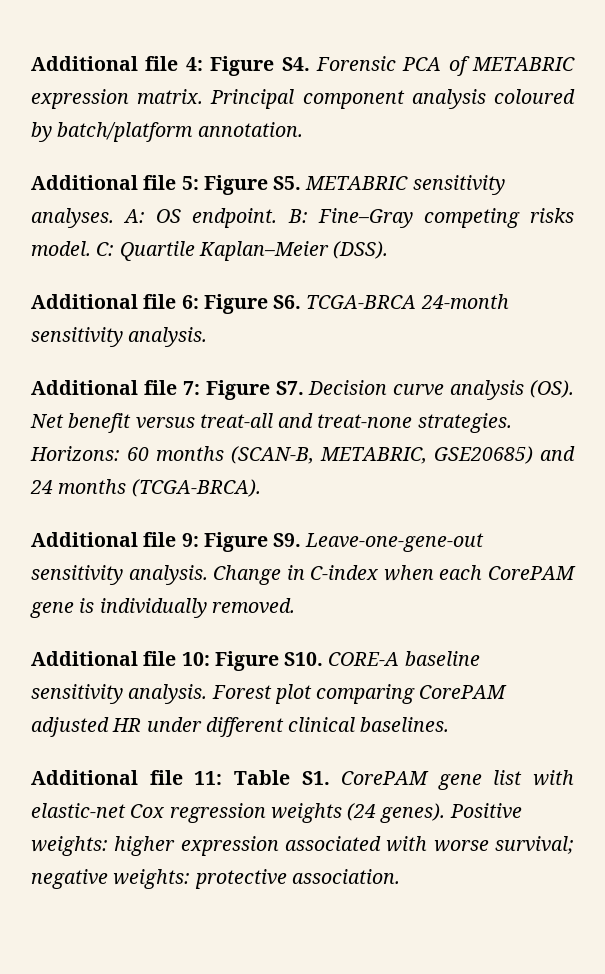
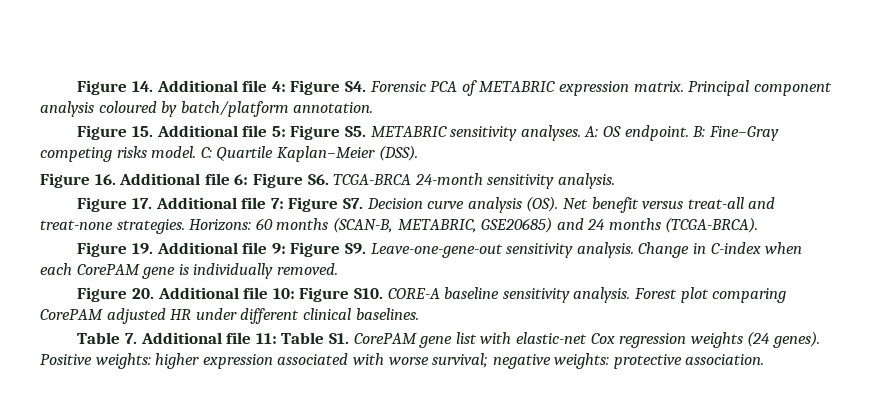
- Additional file 4: Figure S4. Forensic PCA of METABRIC expression matrix.
+ Figure 14. Additional file 4: Figure S4. Forensic PCA of METABRIC expression matrix.
- Additional file 5: Figure S5. METABRIC sensitivity analyses.
+ Figure 15. Additional file 5: Figure S5. METABRIC sensitivity analyses.
- Additional file 6: Figure S6. TCGA-BRCA 24-month sensitivity analysis.
+ Figure 16. Additional file 6: Figure S6. TCGA-BRCA 24-month sensitivity analysis.
- Additional file 7: Figure S7. Decision curve analysis (OS). Net benefit versus treat-all and treat-none strategies.
+ Figure 17. Additional file 7: Figure S7. Decision curve analysis (OS). Net benefit versus treat-all and treat-none strategies.
- Additional file 9: Figure S9. Leave-one-gene-out sensitivity analysis.
+ Figure 19. Additional file 9: Figure S9. Leave-one-gene-out sensitivity analysis.
- Additional file 10: Figure S10. CORE-A baseline sensitivity analysis.
+ Figure 20. Additional file 10: Figure S10. CORE-A baseline sensitivity analysis.
- Additional file 11: Table S1. CorePAM gene list with elastic-net Cox regression weights (24 genes).
+ Table 7. Additional file 11: Table S1. CorePAM gene list with elastic-net Cox regression weights (24 genes).

